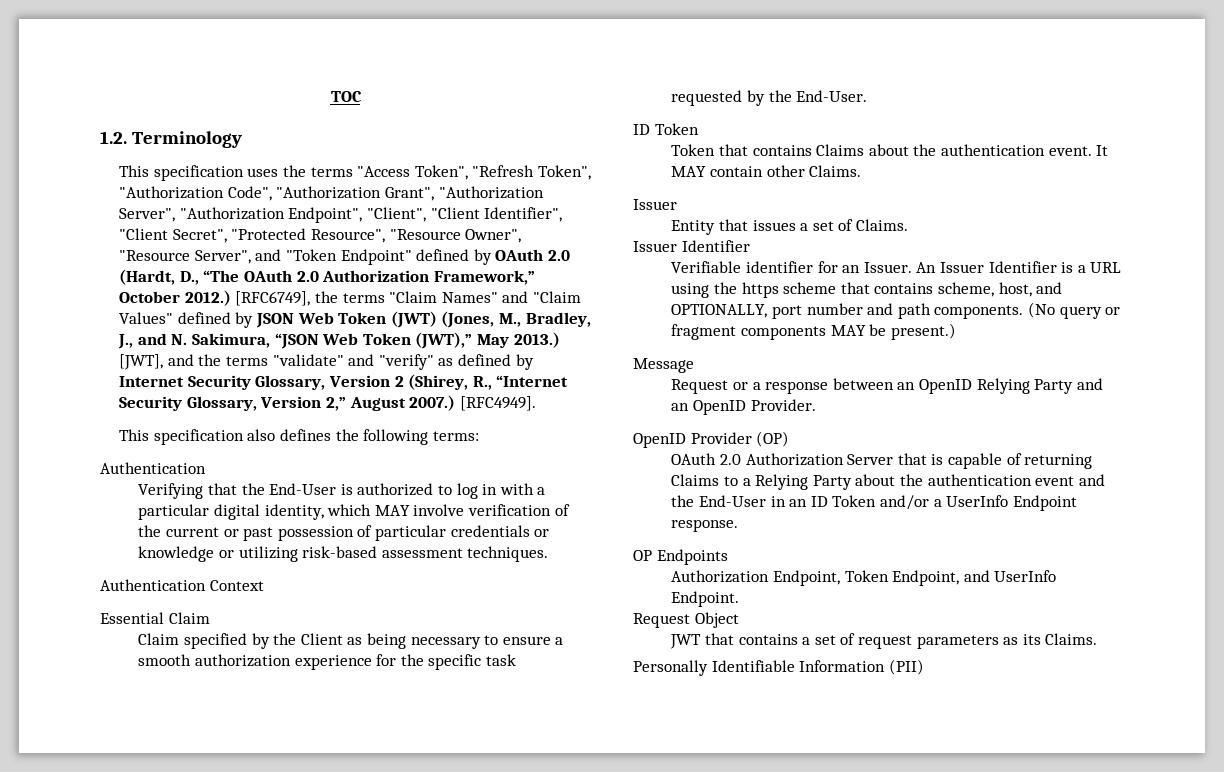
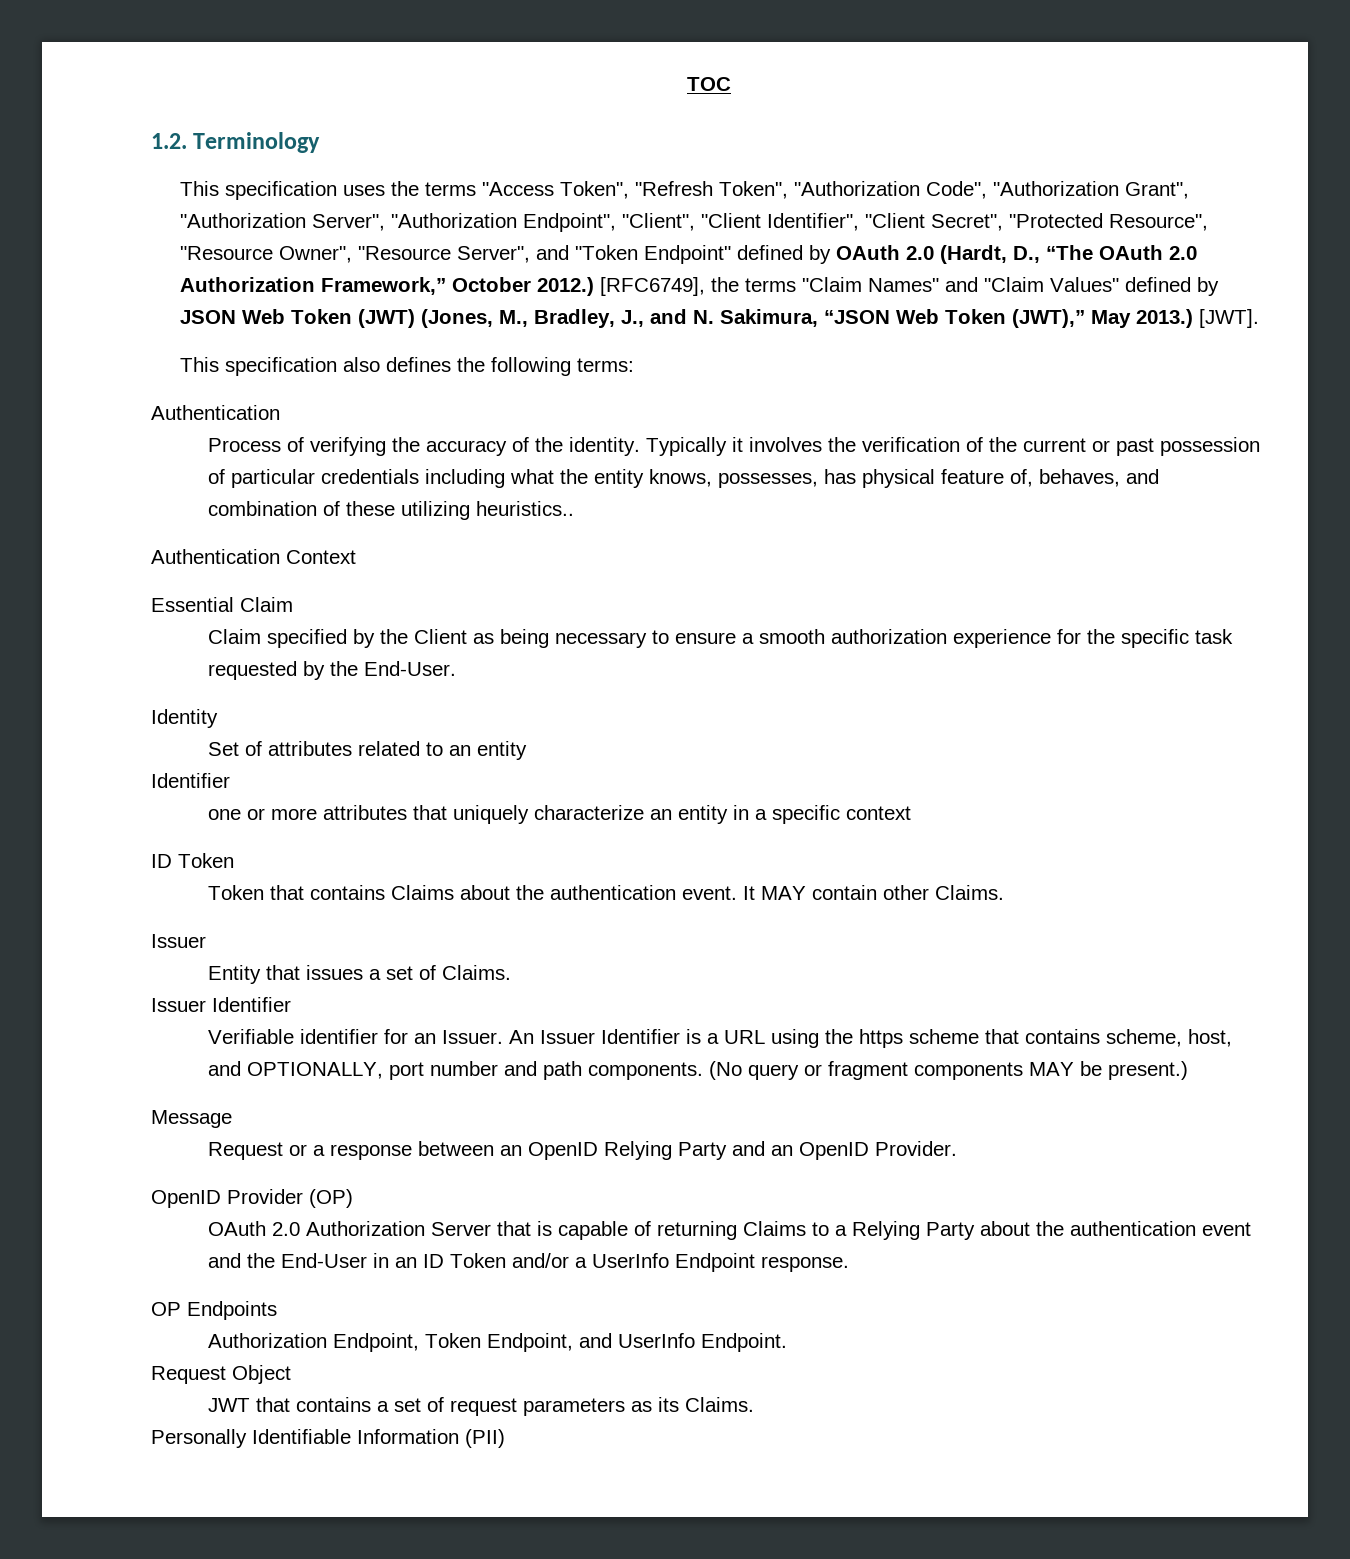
- [JWT], and the terms "validate" and "verify" as defined by Internet Security Glossary, Version 2 (Shirey, R., “Internet Security Glossary, Version 2,” August 2007.) [RFC4949].
+ [JWT].
- Verifying that the End-User is authorized to log in with a particular digital identity, which MAY involve verification of the current or past possession of particular credentials or knowledge or utilizing risk-based assessment techniques.
+ Process of verifying the accuracy of the identity. Typically it involves the verification of the current or past possession of particular credentials including what the entity knows, possesses, has physical feature of, behaves, and combination of these utilizing heuristics..
+ Identity
+ Set of attributes related to an entity
+ Identifier
+ one or more attributes that uniquely characterize an entity in a specific context

